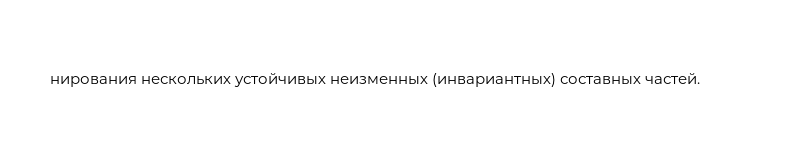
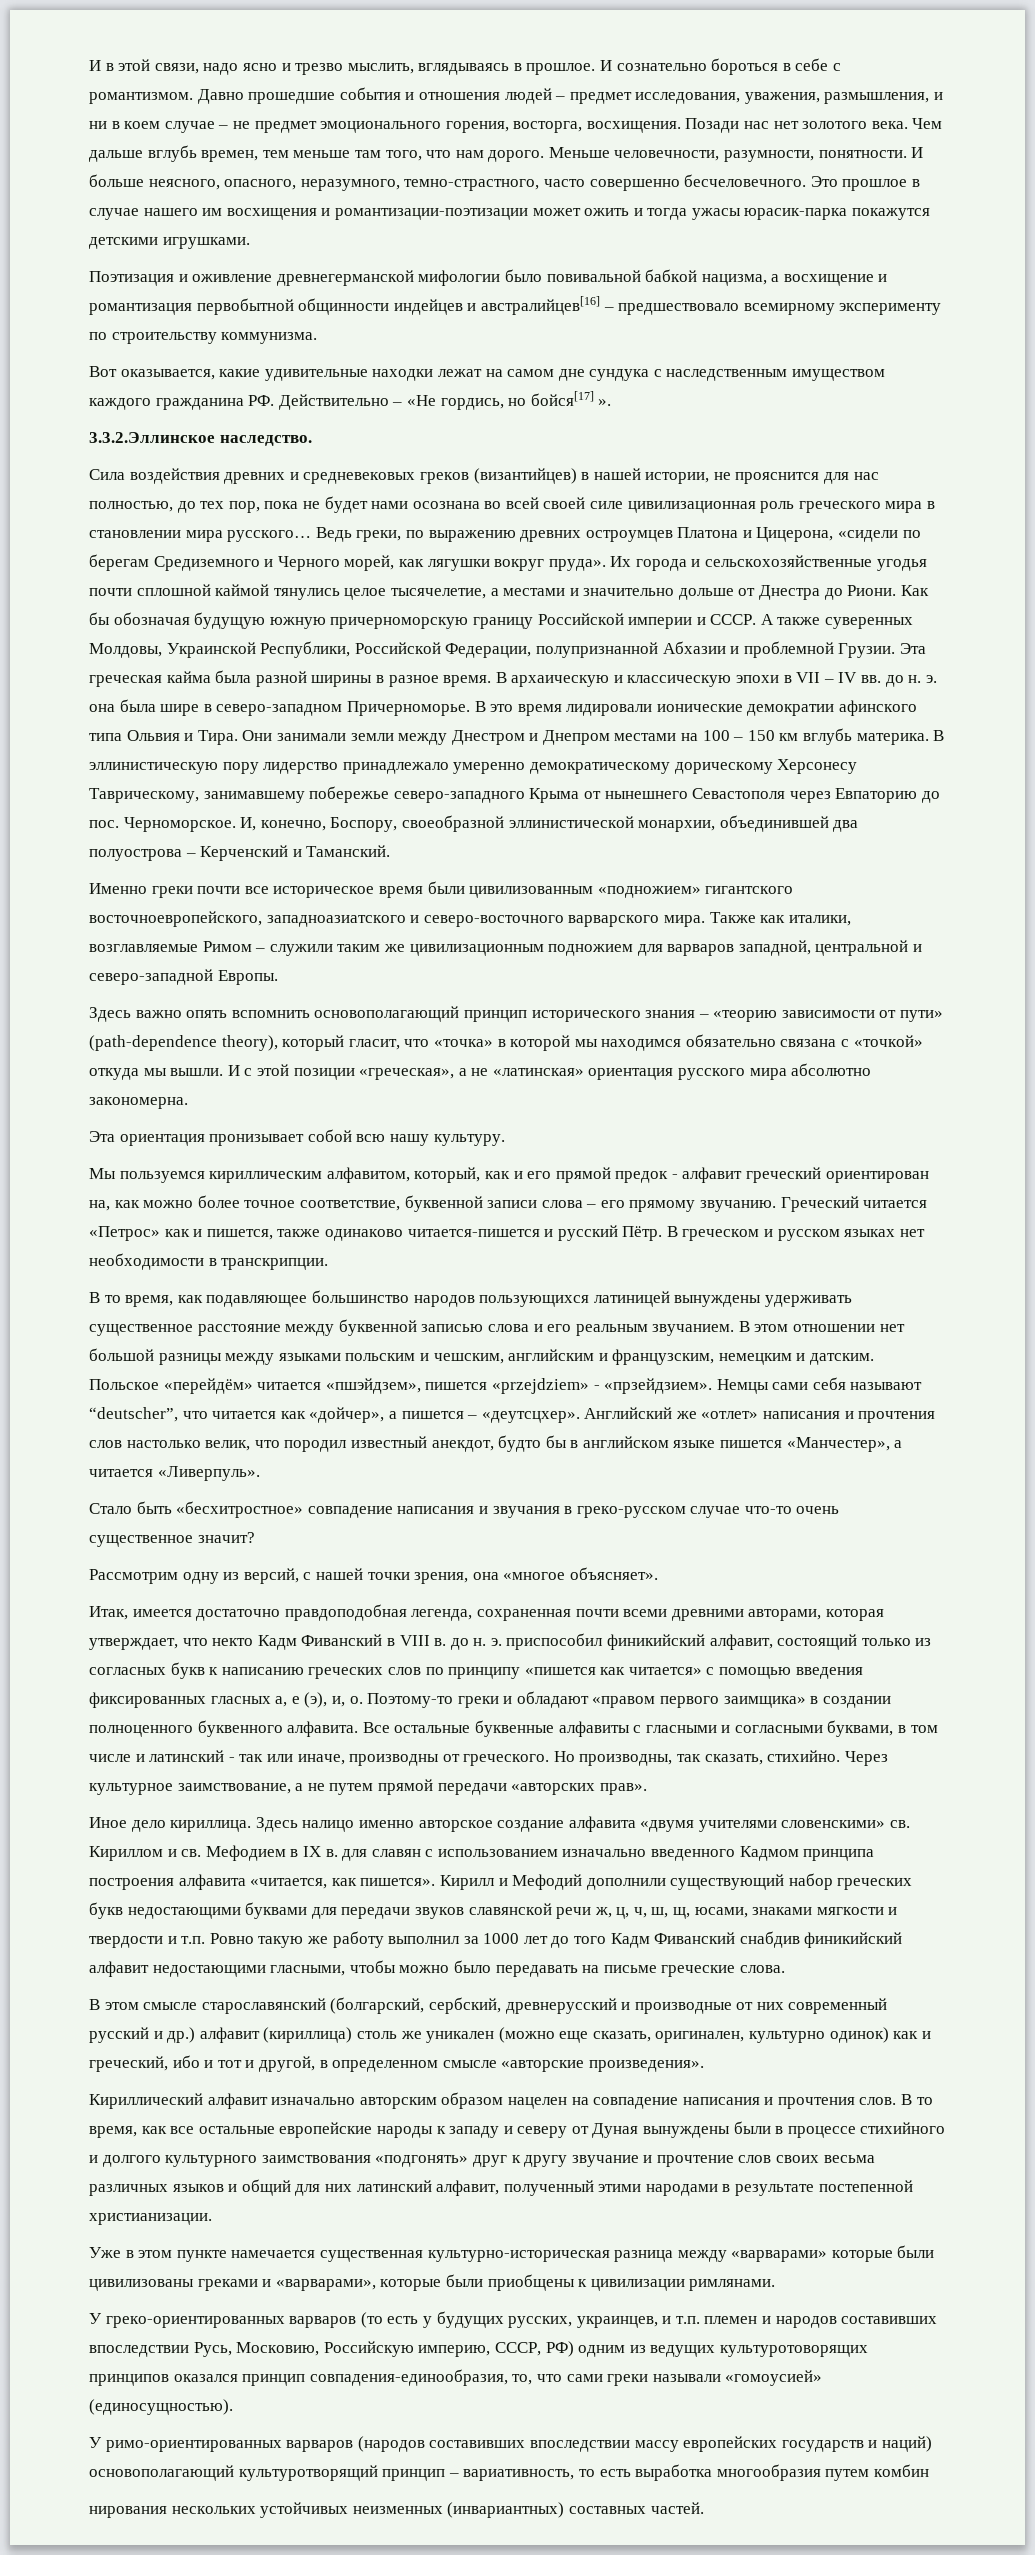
+ И в этой связи, надо ясно и трезво мыслить, вглядываясь в прошлое. И сознательно бороться в себе с романтизмом. Давно прошедшие события и отношения людей – предмет исследования, уважения, размышления, и ни в коем случае – не предмет эмоционального горения, восторга, восхищения. Позади нас нет золотого века. Чем дальше вглубь времен, тем меньше там того, что нам дорого. Меньше человечности, разумности, понятности. И больше неясного, опасного, неразумного, темно-страстного, часто совершенно бесчеловечного. Это прошлое в случае нашего им восхищения и романтизации-поэтизации может ожить и тогда ужасы юрасик-парка покажутся детскими игрушками.
+ Поэтизация и оживление древнегерманской мифологии было повивальной бабкой нацизма, а восхищение и романтизация первобытной общинности индейцев и австралийцев[16] – предшествовало всемирному эксперименту по строительству коммунизма.
+ Вот оказывается, какие удивительные находки лежат на самом дне сундука с наследственным имуществом каждого гражданина РФ. Действительно – «Не гордись, но бойся[17] ».
+ 3.3.2.Эллинское наследство.
+ Сила воздействия древних и средневековых греков (византийцев) в нашей истории, не прояснится для нас полностью, до тех пор, пока не будет нами осознана во всей своей силе цивилизационная роль греческого мира в становлении мира русского… Ведь греки, по выражению древних остроумцев Платона и Цицерона, «сидели по берегам Средиземного и Черного морей, как лягушки вокруг пруда». Их города и сельскохозяйственные угодья почти сплошной каймой тянулись целое тысячелетие, а местами и значительно дольше от Днестра до Риони. Как бы обозначая будущую южную причерноморскую границу Российской империи и СССР. А также суверенных Молдовы, Украинской Республики, Российской Федерации, полупризнанной Абхазии и проблемной Грузии. Эта греческая кайма была разной ширины в разное время. В архаическую и классическую эпохи в VII – IV вв. до н. э. она была шире в северо-западном Причерноморье. В это время лидировали ионические демократии афинского типа Ольвия и Тира. Они занимали земли между Днестром и Днепром местами на 100 – 150 км вглубь материка. В эллинистическую пору лидерство принадлежало умеренно демократическому дорическому Херсонесу Таврическому, занимавшему побережье северо-западного Крыма от нынешнего Севастополя через Евпаторию до пос. Черноморское. И, конечно, Боспору, своеобразной эллинистической монархии, объединившей два полуострова – Керченский и Таманский.
+ Именно греки почти все историческое время были цивилизованным «подножием» гигантского восточноевропейского, западноазиатского и северо-восточного варварского мира. Также как италики, возглавляемые Римом – служили таким же цивилизационным подножием для варваров западной, центральной и северо-западной Европы.
+ Здесь важно опять вспомнить основополагающий принцип исторического знания – «теорию зависимости от пути» (path-dependence theory), который гласит, что «точка» в которой мы находимся обязательно связана с «точкой» откуда мы вышли. И с этой позиции «греческая», а не «латинская» ориентация русского мира абсолютно закономерна.
+ Эта ориентация пронизывает собой всю нашу культуру.
+ Мы пользуемся кириллическим алфавитом, который, как и его прямой предок - алфавит греческий ориентирован на, как можно более точное соответствие, буквенной записи слова – его прямому звучанию. Греческий читается «Петрос» как и пишется, также одинаково читается-пишется и русский Пётр. В греческом и русском языках нет необходимости в транскрипции.
+ В то время, как подавляющее большинство народов пользующихся латиницей вынуждены удерживать существенное расстояние между буквенной записью слова и его реальным звучанием. В этом отношении нет большой разницы между языками польским и чешским, английским и французским, немецким и датским. Польское «перейдём» читается «пшэйдзем», пишется «przejdziem» - «прзейдзием». Немцы сами себя называют “deutscher”, что читается как «дойчер», а пишется – «деутсцхер». Английский же «отлет» написания и прочтения слов настолько велик, что породил известный анекдот, будто бы в английском языке пишется «Манчестер», а читается «Ливерпуль».
+ Стало быть «бесхитростное» совпадение написания и звучания в греко-русском случае что-то очень существенное значит?
+ Рассмотрим одну из версий, с нашей точки зрения, она «многое объясняет».
+ Итак, имеется достаточно правдоподобная легенда, сохраненная почти всеми древними авторами, которая утверждает, что некто Кадм Фиванский в VIII в. до н. э. приспособил финикийский алфавит, состоящий только из согласных букв к написанию греческих слов по принципу «пишется как читается» с помощью введения фиксированных гласных а, е (э), и, о. Поэтому-то греки и обладают «правом первого заимщика» в создании полноценного буквенного алфавита. Все остальные буквенные алфавиты с гласными и согласными буквами, в том числе и латинский - так или иначе, производны от греческого. Но производны, так сказать, стихийно. Через культурное заимствование, а не путем прямой передачи «авторских прав».
+ Иное дело кириллица. Здесь налицо именно авторское создание алфавита «двумя учителями словенскими» св. Кириллом и св. Мефодием в IX в. для славян с использованием изначально введенного Кадмом принципа построения алфавита «читается, как пишется». Кирилл и Мефодий дополнили существующий набор греческих букв недостающими буквами для передачи звуков славянской речи ж, ц, ч, ш, щ, юсами, знаками мягкости и твердости и т.п. Ровно такую же работу выполнил за 1000 лет до того Кадм Фиванский снабдив финикийский алфавит недостающими гласными, чтобы можно было передавать на письме греческие слова.
+ В этом смысле старославянский (болгарский, сербский, древнерусский и производные от них современный русский и др.) алфавит (кириллица) столь же уникален (можно еще сказать, оригинален, культурно одинок) как и греческий, ибо и тот и другой, в определенном смысле «авторские произведения».
+ Кириллический алфавит изначально авторским образом нацелен на совпадение написания и прочтения слов. В то время, как все остальные европейские народы к западу и северу от Дуная вынуждены были в процессе стихийного и долгого культурного заимствования «подгонять» друг к другу звучание и прочтение слов своих весьма различных языков и общий для них латинский алфавит, полученный этими народами в результате постепенной христианизации.
+ Уже в этом пункте намечается существенная культурно-историческая разница между «варварами» которые были цивилизованы греками и «варварами», которые были приобщены к цивилизации римлянами.
+ У греко-ориентированных варваров (то есть у будущих русских, украинцев, и т.п. племен и народов составивших впоследствии Русь, Московию, Российскую империю, СССР, РФ) одним из ведущих культуротоворящих принципов оказался принцип совпадения-единообразия, то, что сами греки называли «гомоусией» (единосущностью).
+ У римо-ориентированных варваров (народов составивших впоследствии массу европейских государств и наций) основополагающий культуротворящий принцип – вариативность, то есть выработка многообразия путем комбин

